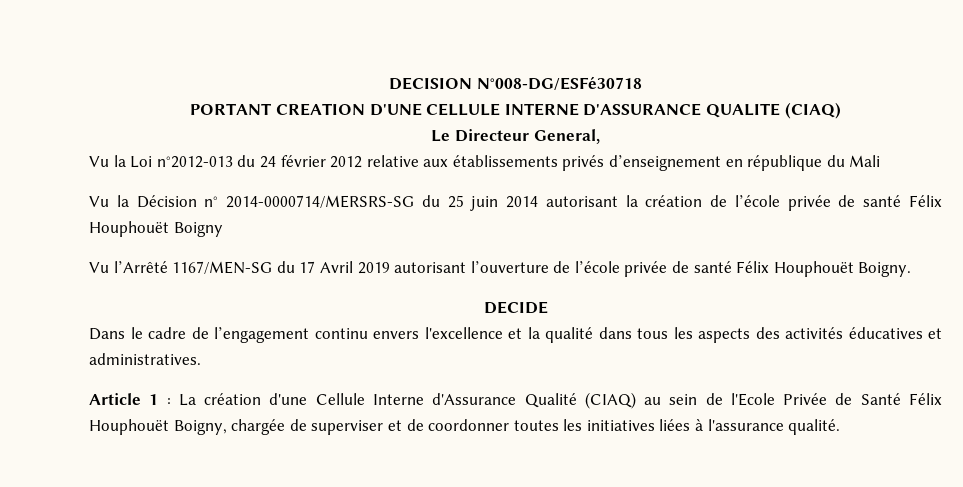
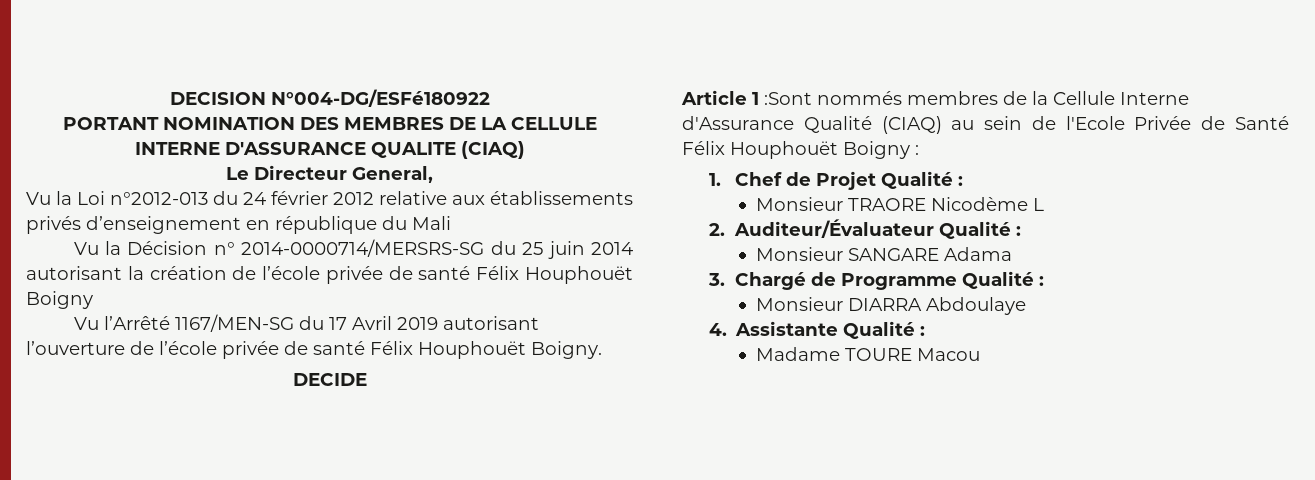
- DECISION N°008-DG/ESFé30718
+ DECISION N°004-DG/ESFé180922
- PORTANT CREATION D'UNE CELLULE INTERNE D'ASSURANCE QUALITE (CIAQ)
+ PORTANT NOMINATION DES MEMBRES DE LA CELLULE INTERNE D'ASSURANCE QUALITE (CIAQ)
- Dans le cadre de l’engagement continu envers l'excellence et la qualité dans tous les aspects des activités éducatives et administratives.
- Article 1 : La création d'une Cellule Interne d'Assurance Qualité (CIAQ) au sein de l'Ecole Privée de Santé Félix Houphouët Boigny, chargée de superviser et de coordonner toutes les initiatives liées à l'assurance qualité.
+ Article 1 :Sont nommés membres de la Cellule Interne d'Assurance Qualité (CIAQ) au sein de l'Ecole Privée de Santé Félix Houphouët Boigny :
+ 1. Chef de Projet Qualité :
+ Monsieur TRAORE Nicodème L
+ 2. Auditeur/Évaluateur Qualité :
+ Monsieur SANGARE Adama
+ 3. Chargé de Programme Qualité :
+ Monsieur DIARRA Abdoulaye
+ 4. Assistante Qualité :
+ Madame TOURE Macou

